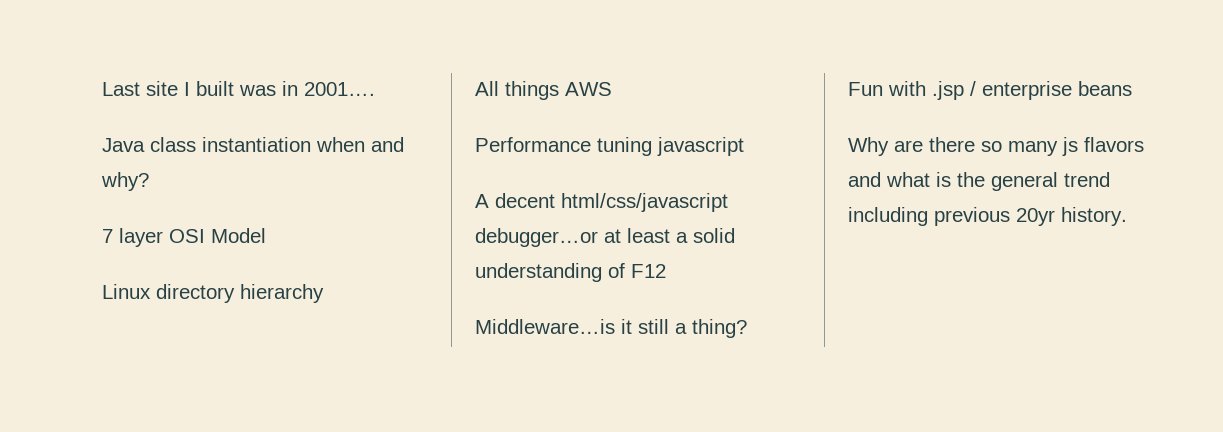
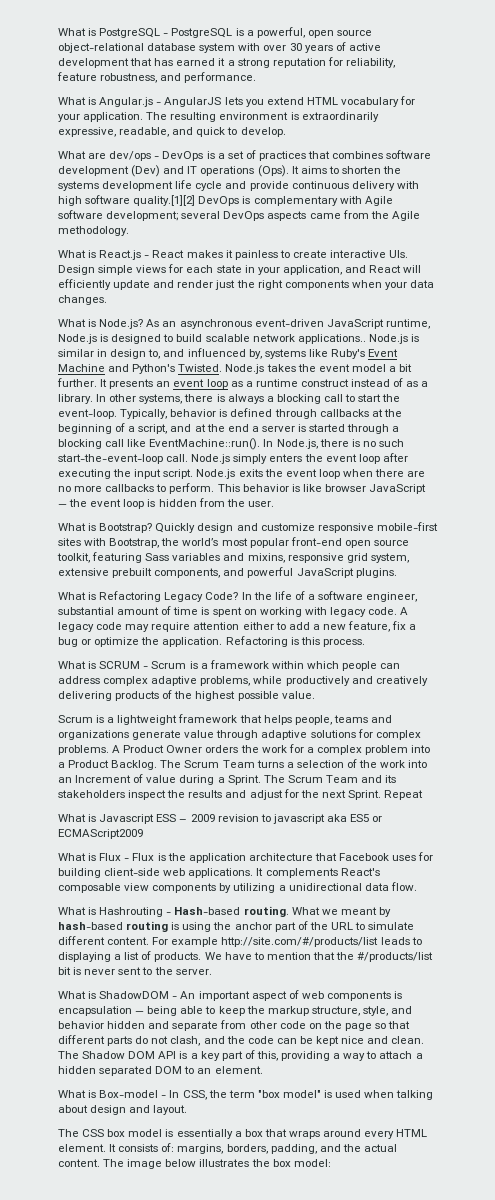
- Last site I built was in 2001….
- Java class instantiation when and why?
- 7 layer OSI Model
- Linux directory hierarchy
- All things AWS
- Performance tuning javascript
- A decent html/css/javascript debugger…or at least a solid understanding of F12
- Middleware…is it still a thing?
- Fun with .jsp / enterprise beans
- Why are there so many js flavors and what is the general trend including previous 20yr history.
+ What is PostgreSQL - PostgreSQL is a powerful, open source object-relational database system with over 30 years of active development that has earned it a strong reputation for reliability, feature robustness, and performance.
+ What is Angular.js - AngularJS lets you extend HTML vocabulary for your application. The resulting environment is extraordinarily expressive, readable, and quick to develop.
+ What are dev/ops - DevOps is a set of practices that combines software development (Dev) and IT operations (Ops). It aims to shorten the systems development life cycle and provide continuous delivery with high software quality.[1][2] DevOps is complementary with Agile software development; several DevOps aspects came from the Agile methodology.
+ What is React.js - React makes it painless to create interactive UIs. Design simple views for each state in your application, and React will efficiently update and render just the right components when your data changes.
+ What is Node.js? As an asynchronous event-driven JavaScript runtime, Node.js is designed to build scalable network applications.. Node.js is similar in design to, and influenced by, systems like Ruby's Event Machine and Python's Twisted. Node.js takes the event model a bit further. It presents an event loop as a runtime construct instead of as a library. In other systems, there is always a blocking call to start the event-loop. Typically, behavior is defined through callbacks at the beginning of a script, and at the end a server is started through a blocking call like EventMachine::run(). In Node.js, there is no such start-the-event-loop call. Node.js simply enters the event loop after executing the input script. Node.js exits the event loop when there are no more callbacks to perform. This behavior is like browser JavaScript — the event loop is hidden from the user.
+ What is Bootstrap? Quickly design and customize responsive mobile-first sites with Bootstrap, the world’s most popular front-end open source toolkit, featuring Sass variables and mixins, responsive grid system, extensive prebuilt components, and powerful JavaScript plugins.
+ What is Refactoring Legacy Code? In the life of a software engineer, substantial amount of time is spent on working with legacy code. A legacy code may require attention either to add a new feature, fix a bug or optimize the application. Refactoring is this process.
+ What is SCRUM - Scrum is a framework within which people can address complex adaptive problems, while productively and creatively delivering products of the highest possible value.
+ Scrum is a lightweight framework that helps people, teams and organizations generate value through adaptive solutions for complex problems. A Product Owner orders the work for a complex problem into a Product Backlog. The Scrum Team turns a selection of the work into an Increment of value during a Sprint. The Scrum Team and its stakeholders inspect the results and adjust for the next Sprint. Repeat
+ What is Javascript ESS – 2009 revision to javascript aka ES5 or ECMAScript2009
+ What is Flux - Flux is the application architecture that Facebook uses for building client-side web applications. It complements React's composable view components by utilizing a unidirectional data flow.
+ What is Hashrouting - Hash-based routing. What we meant by hash-based routing is using the anchor part of the URL to simulate different content. For example http://site.com/#/products/list leads to displaying a list of products. We have to mention that the #/products/list bit is never sent to the server.
+ What is ShadowDOM - An important aspect of web components is encapsulation — being able to keep the markup structure, style, and behavior hidden and separate from other code on the page so that different parts do not clash, and the code can be kept nice and clean. The Shadow DOM API is a key part of this, providing a way to attach a hidden separated DOM to an element.
+ What is Box-model - In CSS, the term "box model" is used when talking about design and layout.
+ The CSS box model is essentially a box that wraps around every HTML element. It consists of: margins, borders, padding, and the actual content. The image below illustrates the box model:

